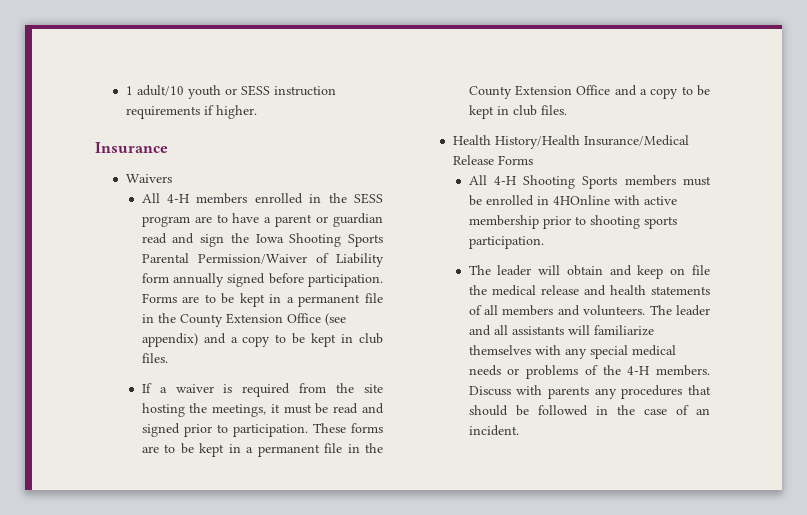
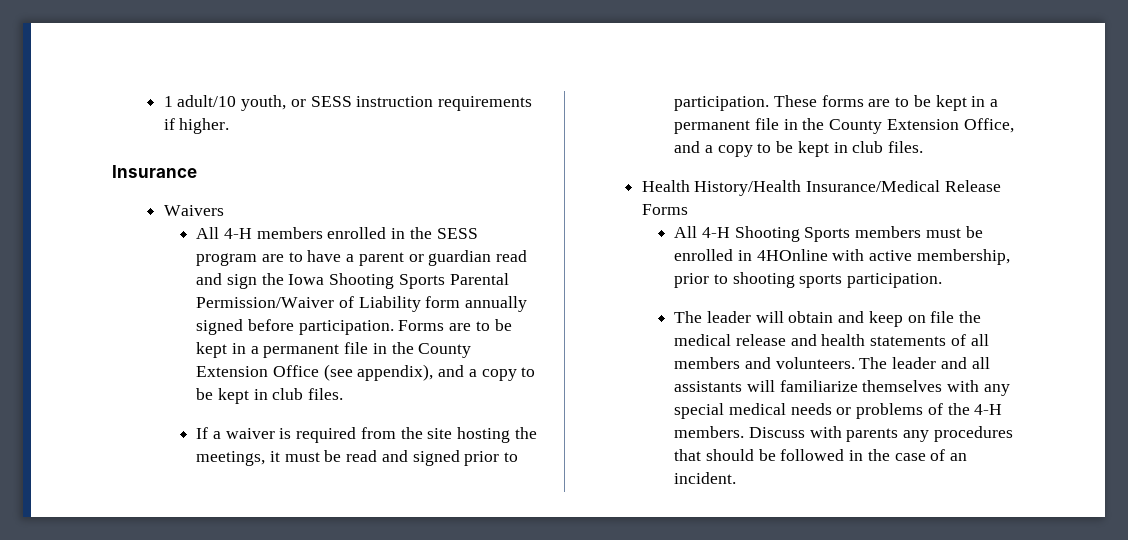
- 1 adult/10 youth or SESS instruction requirements if higher.
+ 1 adult/10 youth, or SESS instruction requirements if higher.
- Forms are to be kept in a permanent file in the County Extension Office (see appendix) and a copy to be kept in club files.
+ Forms are to be kept in a permanent file in the County Extension Office (see appendix), and a copy to be kept in club files.
- These forms are to be kept in a permanent file in the County Extension Office and a copy to be kept in club files.
+ These forms are to be kept in a permanent file in the County Extension Office, and a copy to be kept in club files.
- All 4-H Shooting Sports members must be enrolled in 4HOnline with active membership prior to shooting sports participation.
+ All 4-H Shooting Sports members must be enrolled in 4HOnline with active membership, prior to shooting sports participation.

